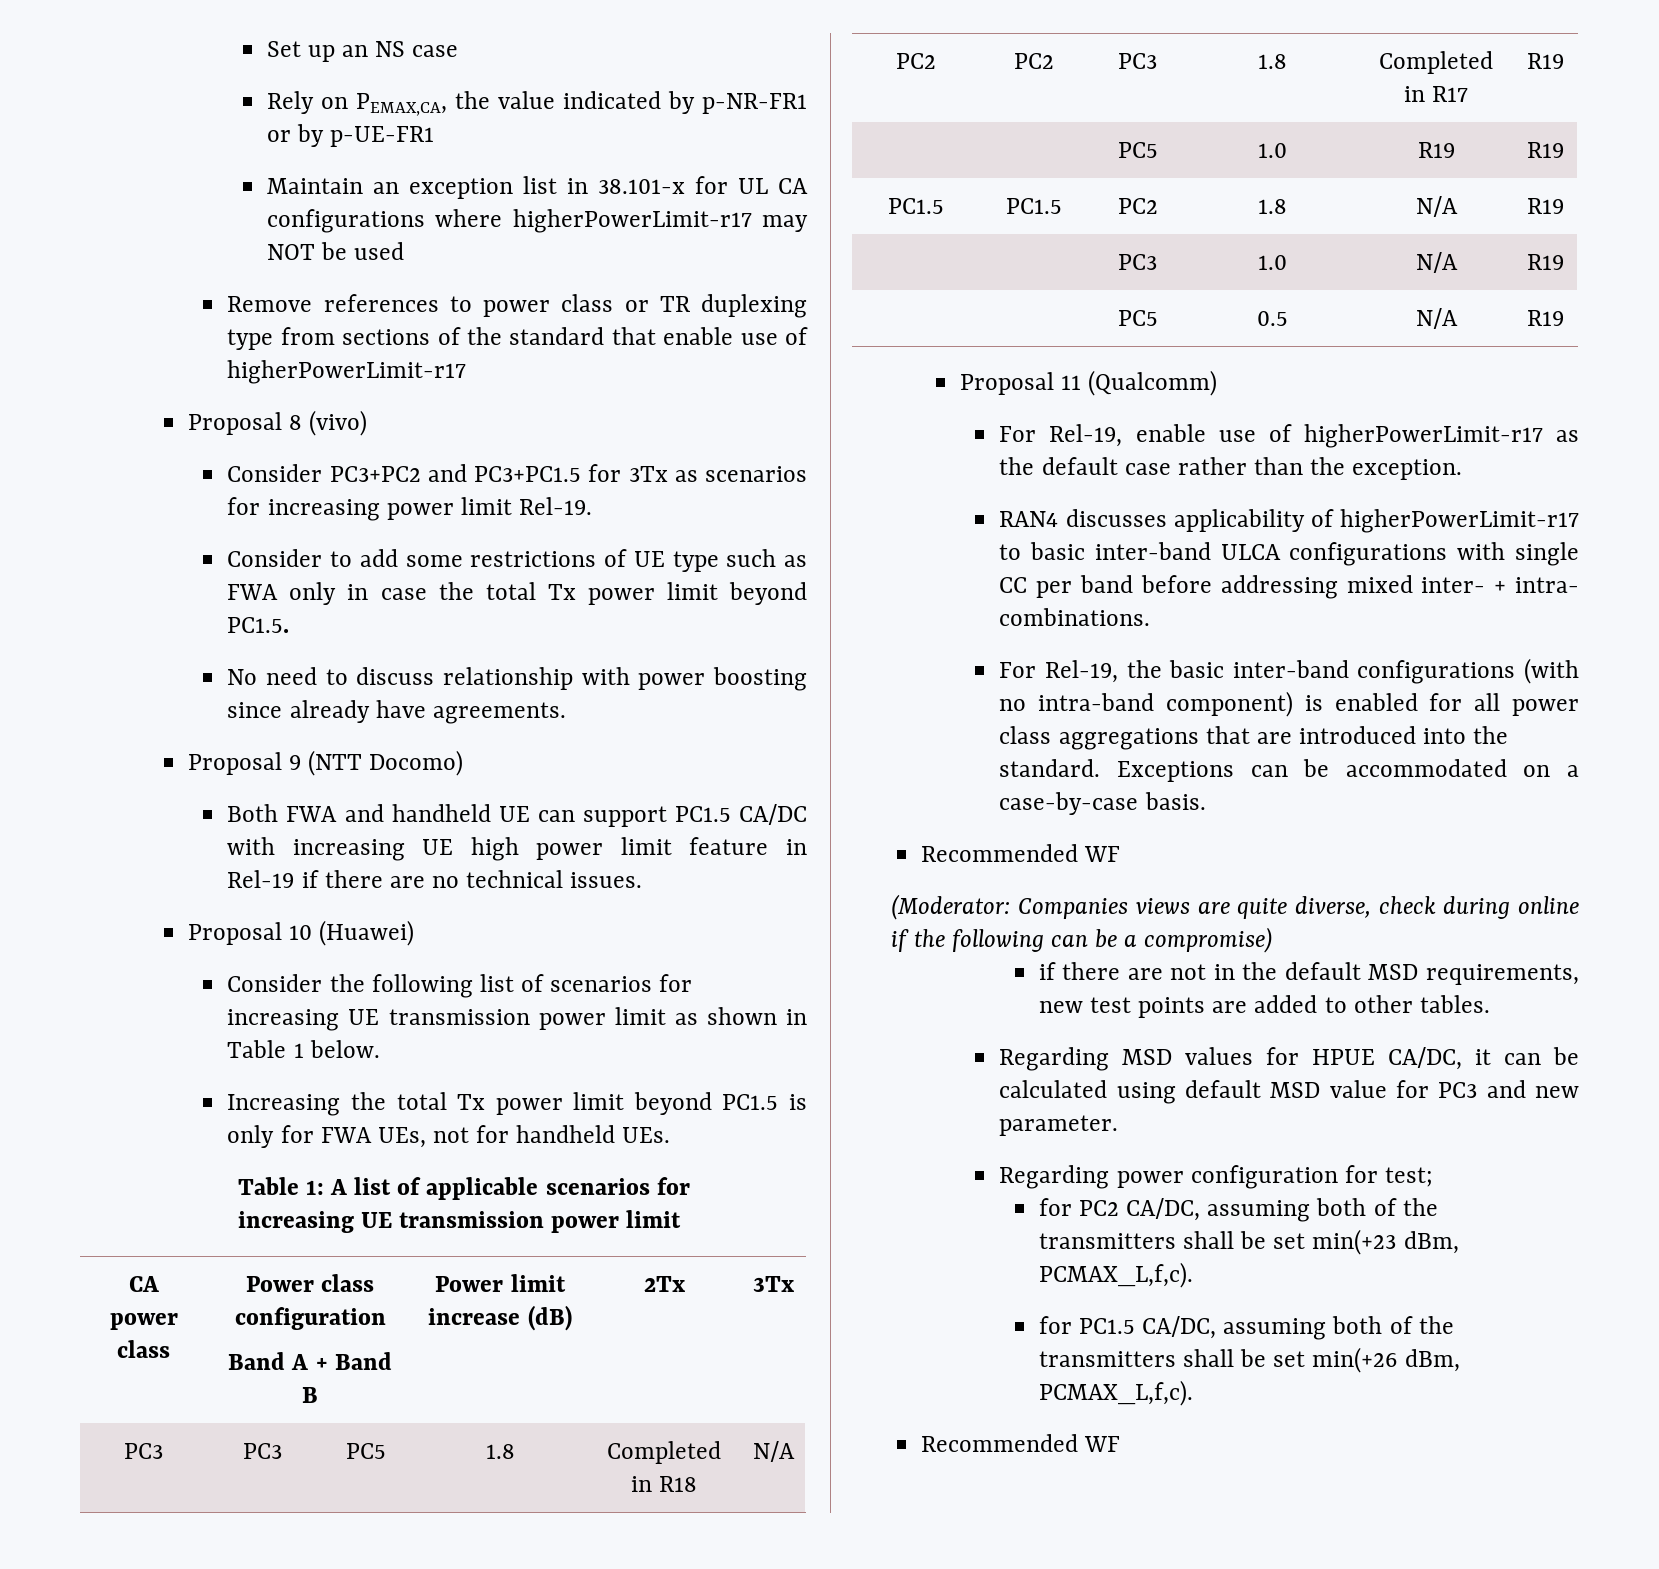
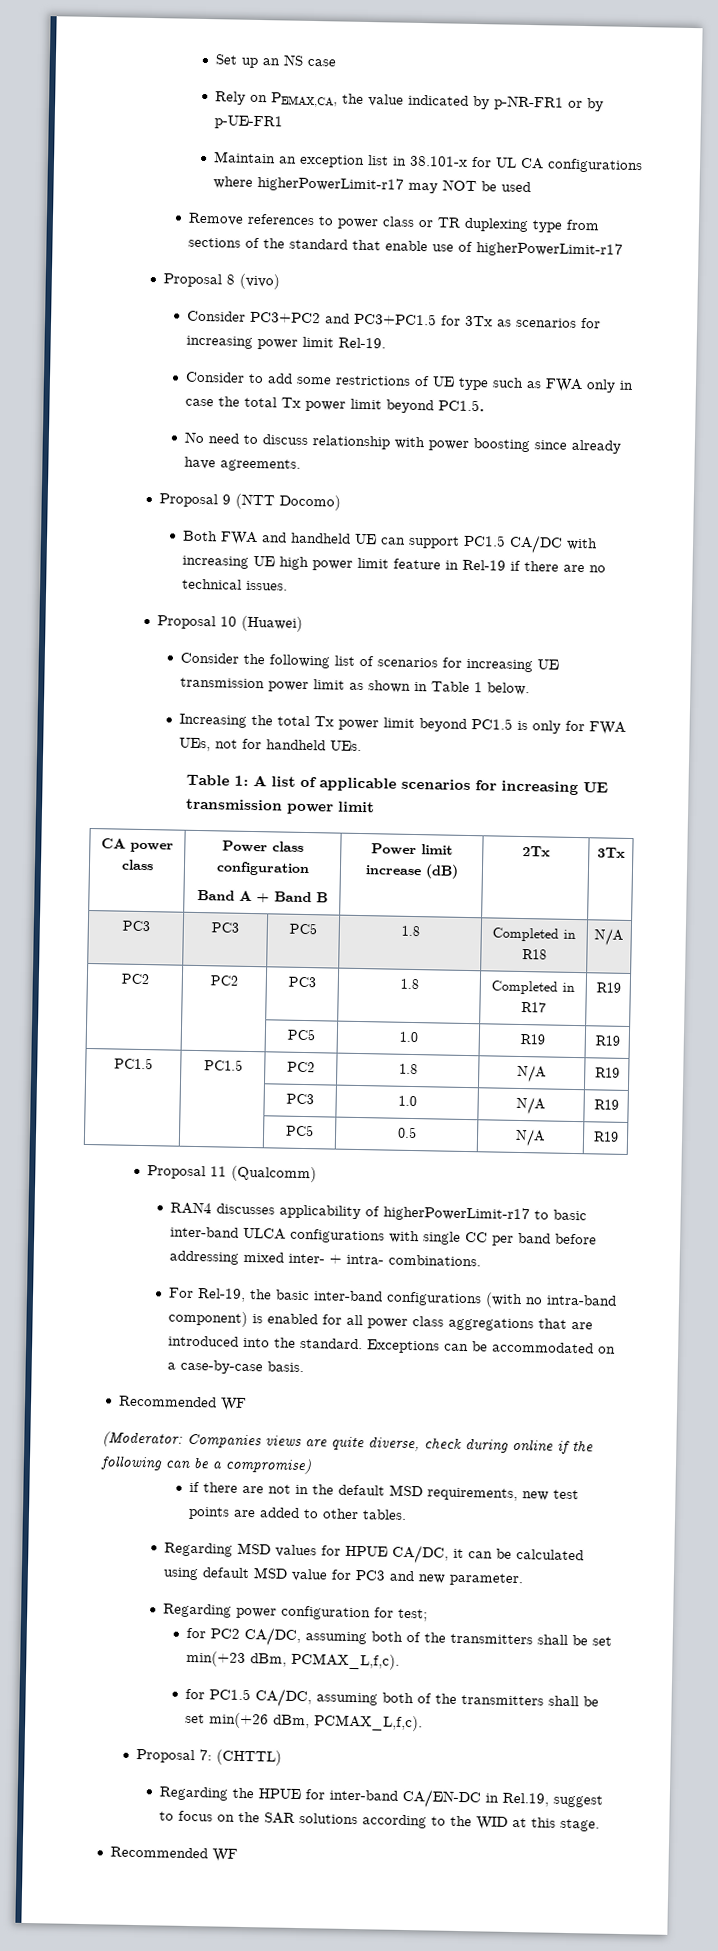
- For Rel-19, enable use of higherPowerLimit-r17 as the default case rather than the exception.
+ Proposal 7: (CHTTL)
+ Regarding the HPUE for inter-band CA/EN-DC in Rel.19, suggest to focus on the SAR solutions according to the WID at this stage.

